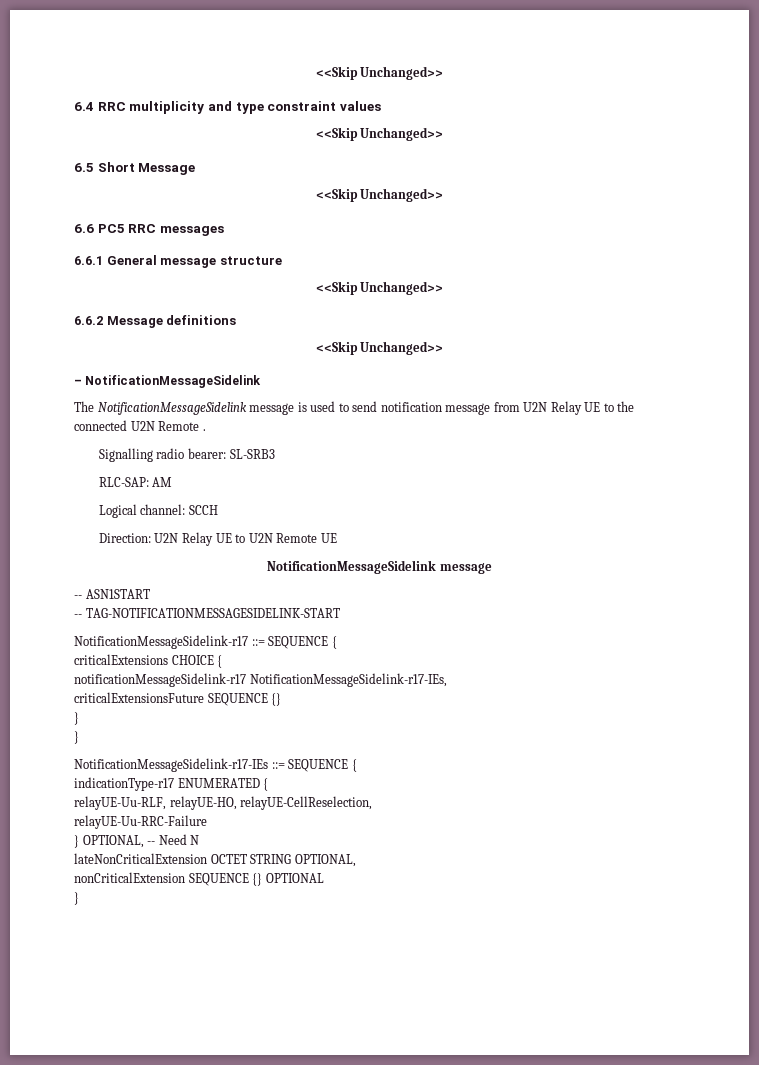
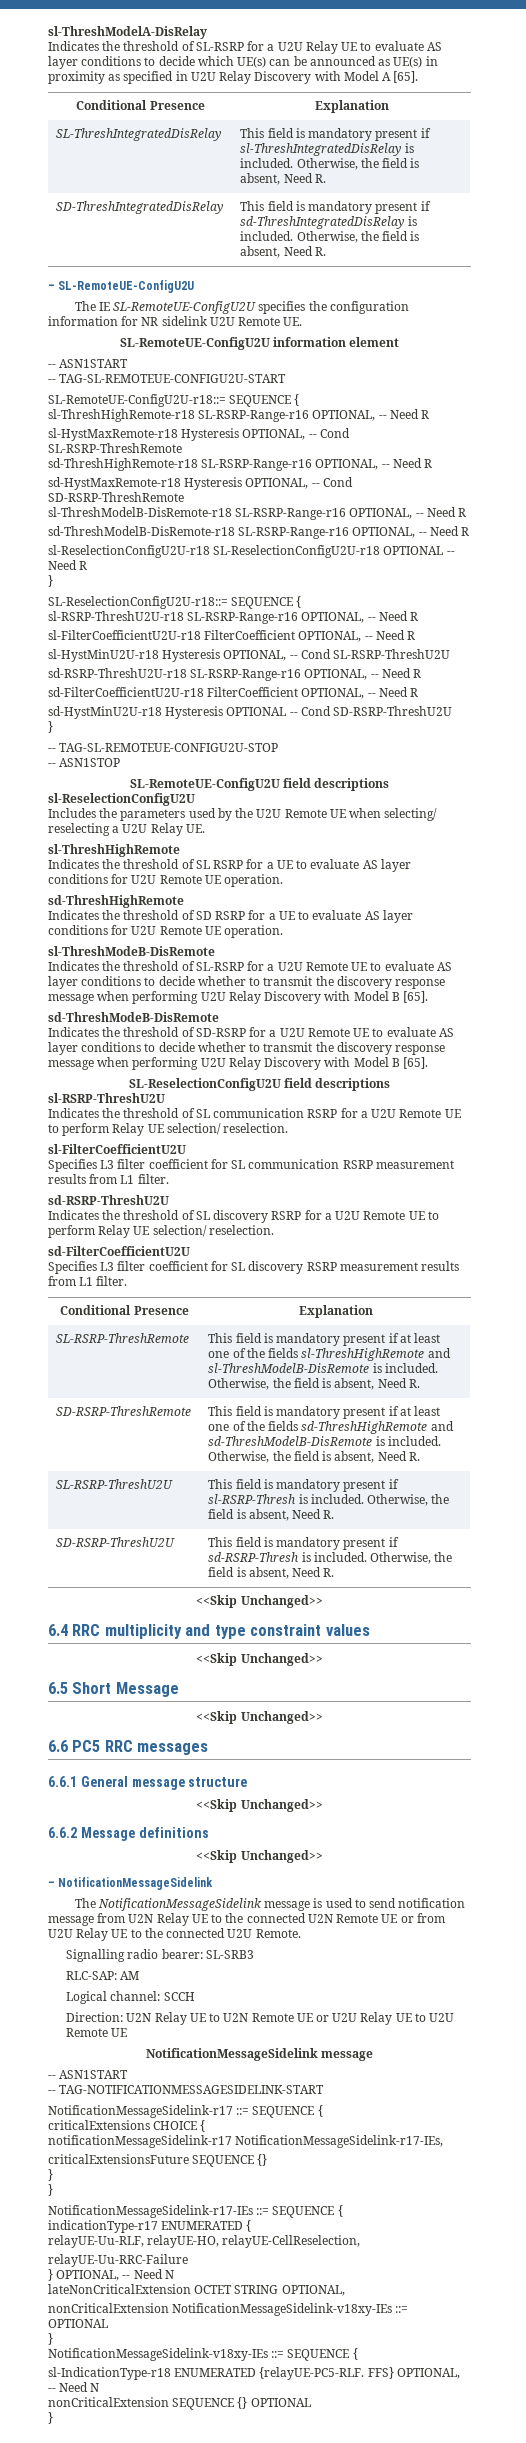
+ sl-ThreshModelA-DisRelay
+ Indicates the threshold of SL-RSRP for a U2U Relay UE to evaluate AS layer conditions to decide which UE(s) can be announced as UE(s) in proximity as specified in U2U Relay Discovery with Model A [65].
+ Conditional Presence | Explanation
+ SL-ThreshIntegratedDisRelay | This field is mandatory present if sl-ThreshIntegratedDisRelay is included. Otherwise, the field is absent, Need R.
+ SD-ThreshIntegratedDisRelay | This field is mandatory present if sd-ThreshIntegratedDisRelay is included. Otherwise, the field is absent, Need R.
+ – SL-RemoteUE-ConfigU2U
+ The IE SL-RemoteUE-ConfigU2U specifies the configuration information for NR sidelink U2U Remote UE.
+ SL-RemoteUE-ConfigU2U information element
+ -- ASN1START
+ -- TAG-SL-REMOTEUE-CONFIGU2U-START
+ SL-RemoteUE-ConfigU2U-r18::= SEQUENCE {
+ sl-ThreshHighRemote-r18 SL-RSRP-Range-r16 OPTIONAL, -- Need R
+ sl-HystMaxRemote-r18 Hysteresis OPTIONAL, -- Cond SL-RSRP-ThreshRemote
+ sd-ThreshHighRemote-r18 SL-RSRP-Range-r16 OPTIONAL, -- Need R
+ sd-HystMaxRemote-r18 Hysteresis OPTIONAL, -- Cond SD-RSRP-ThreshRemote
+ sl-ThreshModelB-DisRemote-r18 SL-RSRP-Range-r16 OPTIONAL, -- Need R
+ sd-ThreshModelB-DisRemote-r18 SL-RSRP-Range-r16 OPTIONAL, -- Need R
+ sl-ReselectionConfigU2U-r18 SL-ReselectionConfigU2U-r18 OPTIONAL -- Need R
+ }
+ SL-ReselectionConfigU2U-r18::= SEQUENCE {
+ sl-RSRP-ThreshU2U-r18 SL-RSRP-Range-r16 OPTIONAL, -- Need R
+ sl-FilterCoefficientU2U-r18 FilterCoefficient OPTIONAL, -- Need R
+ sl-HystMinU2U-r18 Hysteresis OPTIONAL, -- Cond SL-RSRP-ThreshU2U
+ sd-RSRP-ThreshU2U-r18 SL-RSRP-Range-r16 OPTIONAL, -- Need R
+ sd-FilterCoefficientU2U-r18 FilterCoefficient OPTIONAL, -- Need R
+ sd-HystMinU2U-r18 Hysteresis OPTIONAL -- Cond SD-RSRP-ThreshU2U
+ }
+ -- TAG-SL-REMOTEUE-CONFIGU2U-STOP
+ -- ASN1STOP
+ SL-RemoteUE-ConfigU2U field descriptions
+ sl-ReselectionConfigU2U
+ Includes the parameters used by the U2U Remote UE when selecting/ reselecting a U2U Relay UE.
+ sl-ThreshHighRemote
+ Indicates the threshold of SL RSRP for a UE to evaluate AS layer conditions for U2U Remote UE operation.
+ sd-ThreshHighRemote
+ Indicates the threshold of SD RSRP for a UE to evaluate AS layer conditions for U2U Remote UE operation.
+ sl-ThreshModeB-DisRemote
+ Indicates the threshold of SL-RSRP for a U2U Remote UE to evaluate AS layer conditions to decide whether to transmit the discovery response message when performing U2U Relay Discovery with Model B [65].
+ sd-ThreshModeB-DisRemote
+ Indicates the threshold of SD-RSRP for a U2U Remote UE to evaluate AS layer conditions to decide whether to transmit the discovery response message when performing U2U Relay Discovery with Model B [65].
+ SL-ReselectionConfigU2U field descriptions
+ sl-RSRP-ThreshU2U
+ Indicates the threshold of SL communication RSRP for a U2U Remote UE to perform Relay UE selection/ reselection.
+ sl-FilterCoefficientU2U
+ Specifies L3 filter coefficient for SL communication RSRP measurement results from L1 filter.
+ sd-RSRP-ThreshU2U
+ Indicates the threshold of SL discovery RSRP for a U2U Remote UE to perform Relay UE selection/ reselection.
+ sd-FilterCoefficientU2U
+ Specifies L3 filter coefficient for SL discovery RSRP measurement results from L1 filter.
+ Conditional Presence | Explanation
+ SL-RSRP-ThreshRemote | This field is mandatory present if at least one of the fields sl-ThreshHighRemote and sl-ThreshModelB-DisRemote is included. Otherwise, the field is absent, Need R.
+ SD-RSRP-ThreshRemote | This field is mandatory present if at least one of the fields sd-ThreshHighRemote and sd-ThreshModelB-DisRemote is included. Otherwise, the field is absent, Need R.
+ SL-RSRP-ThreshU2U | This field is mandatory present if sl-RSRP-Thresh is included. Otherwise, the field is absent, Need R.
+ SD-RSRP-ThreshU2U | This field is mandatory present if sd-RSRP-Thresh is included. Otherwise, the field is absent, Need R.
- The NotificationMessageSidelink message is used to send notification message from U2N Relay UE to the connected U2N Remote .
+ The NotificationMessageSidelink message is used to send notification message from U2N Relay UE to the connected U2N Remote UE or from U2U Relay UE to the connected U2U Remote.
- Direction: U2N Relay UE to U2N Remote UE
+ Direction: U2N Relay UE to U2N Remote UE or U2U Relay UE to U2U Remote UE
+ nonCriticalExtension NotificationMessageSidelink-v18xy-IEs ::= OPTIONAL
+ }
+ NotificationMessageSidelink-v18xy-IEs ::= SEQUENCE {
+ sl-IndicationType-r18 ENUMERATED {relayUE-PC5-RLF. FFS} OPTIONAL, -- Need N

